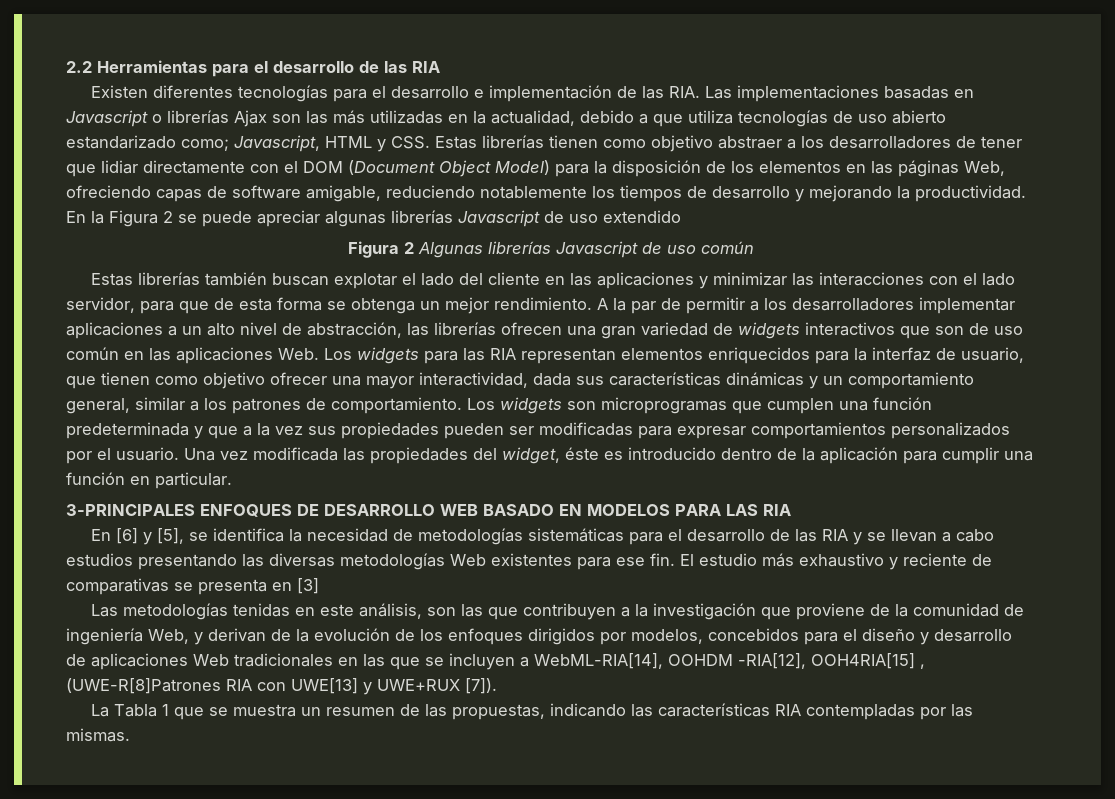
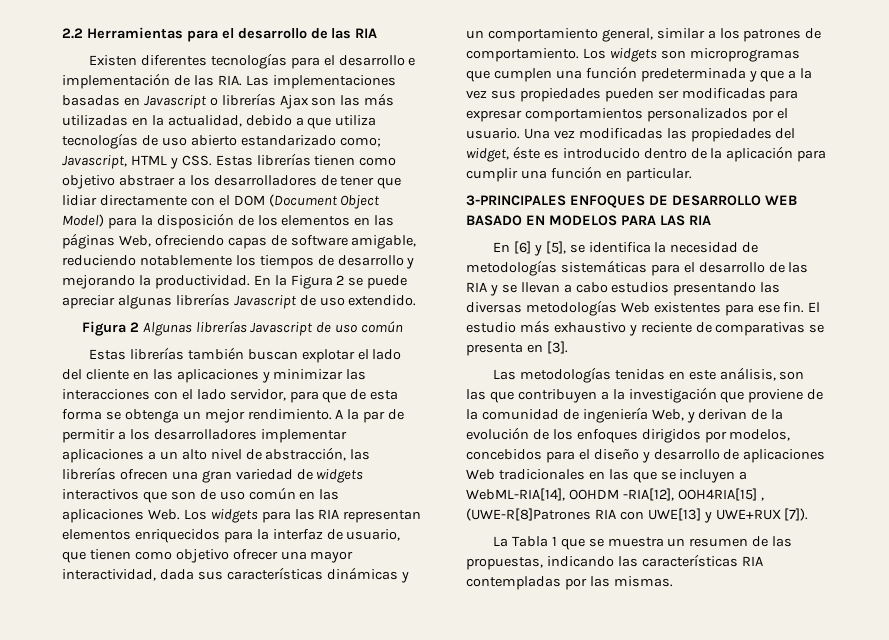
- En la Figura 2 se puede apreciar algunas librerías Javascript de uso extendido
+ En la Figura 2 se puede apreciar algunas librerías Javascript de uso extendido.
- Una vez modificada las propiedades del widget, éste es introducido dentro de la aplicación para cumplir una función en particular.
+ Una vez modificadas las propiedades del widget, éste es introducido dentro de la aplicación para cumplir una función en particular.
- El estudio más exhaustivo y reciente de comparativas se presenta en [3]
+ El estudio más exhaustivo y reciente de comparativas se presenta en [3].

